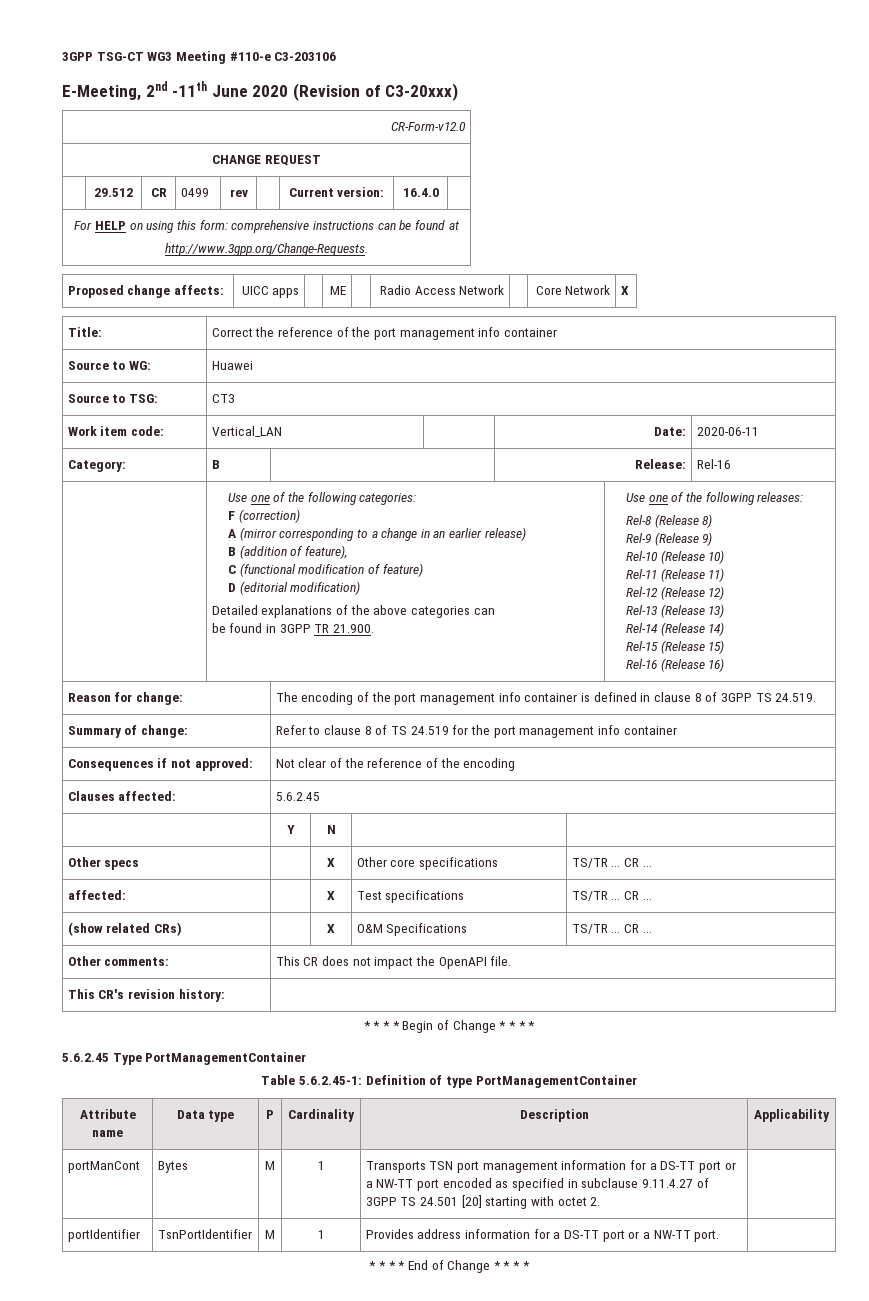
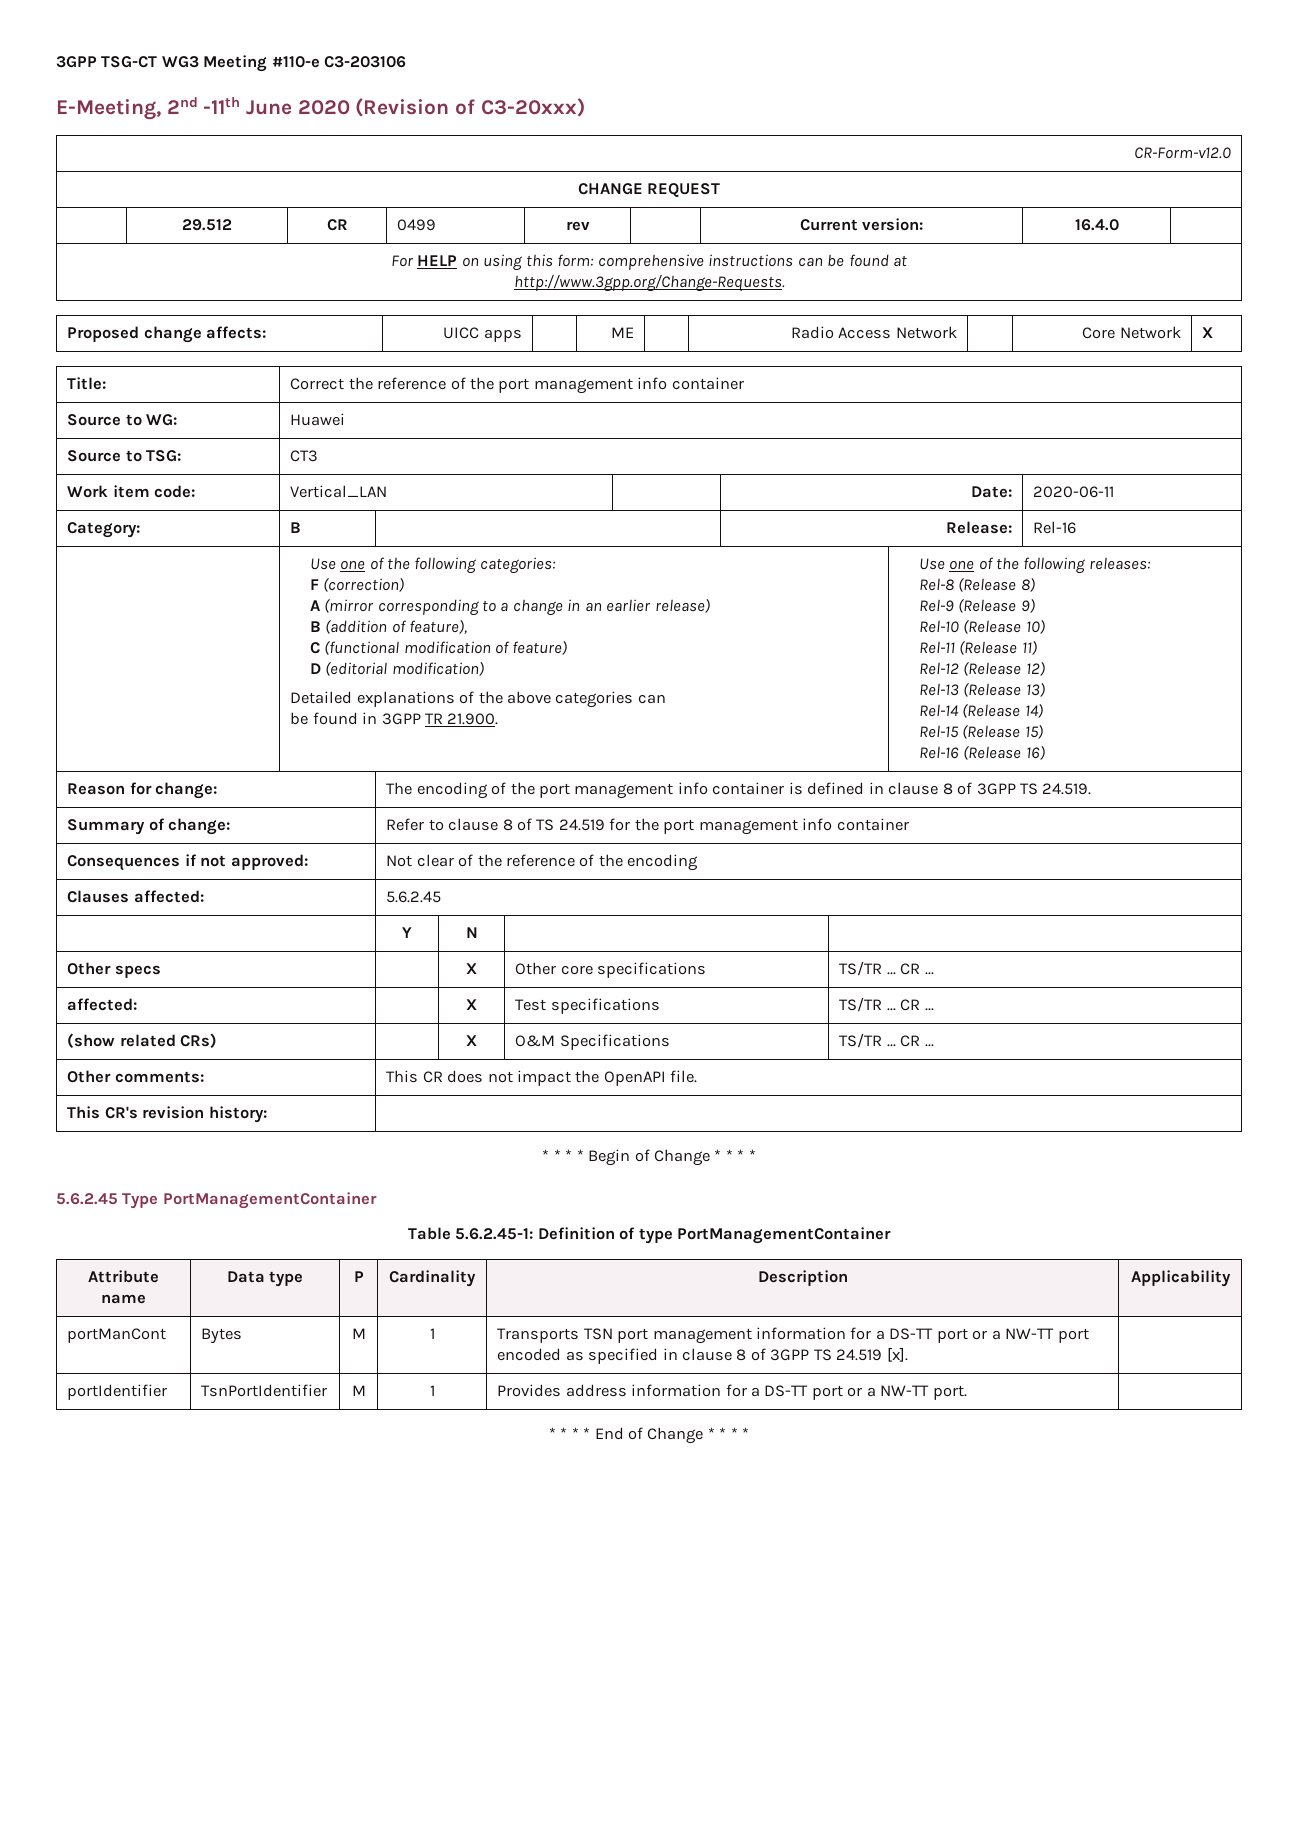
- portManCont | Bytes | M | 1 | Transports TSN port management information for a DS-TT port or a NW-TT port encoded as specified in subclause 9.11.4.27 of 3GPP TS 24.501 [20] starting with octet 2. |
+ portManCont | Bytes | M | 1 | Transports TSN port management information for a DS-TT port or a NW-TT port encoded as specified in clause 8 of 3GPP TS 24.519 [x]. |

